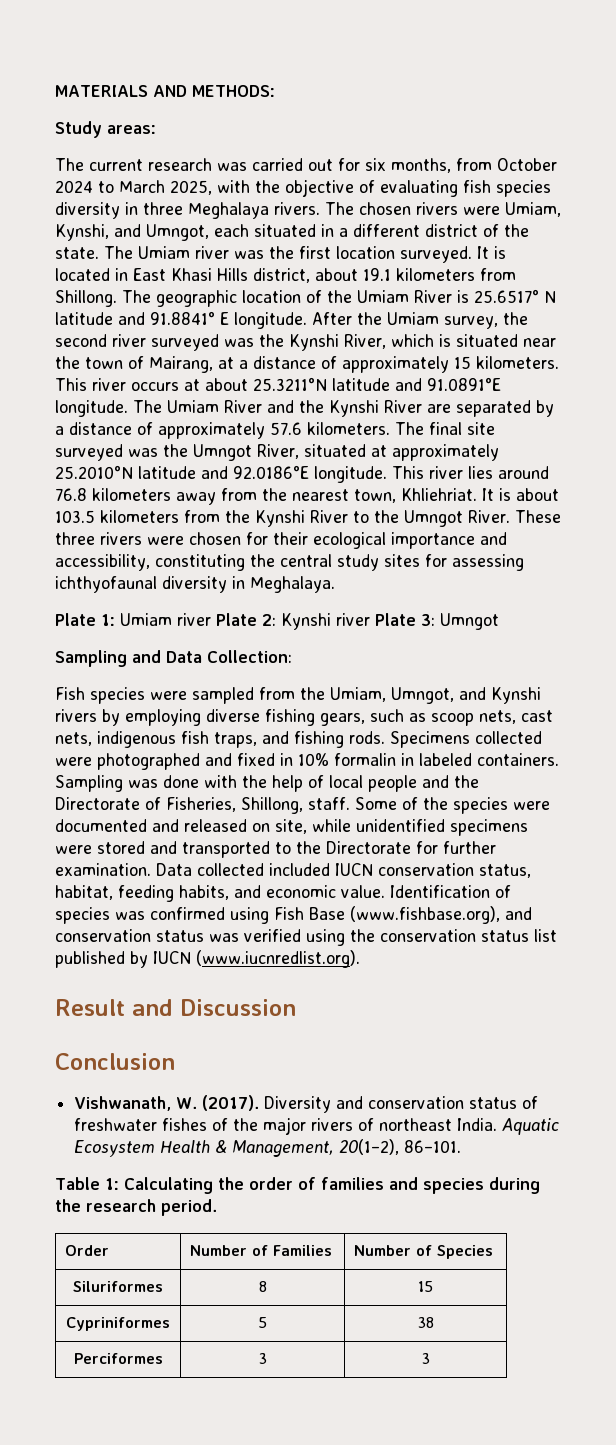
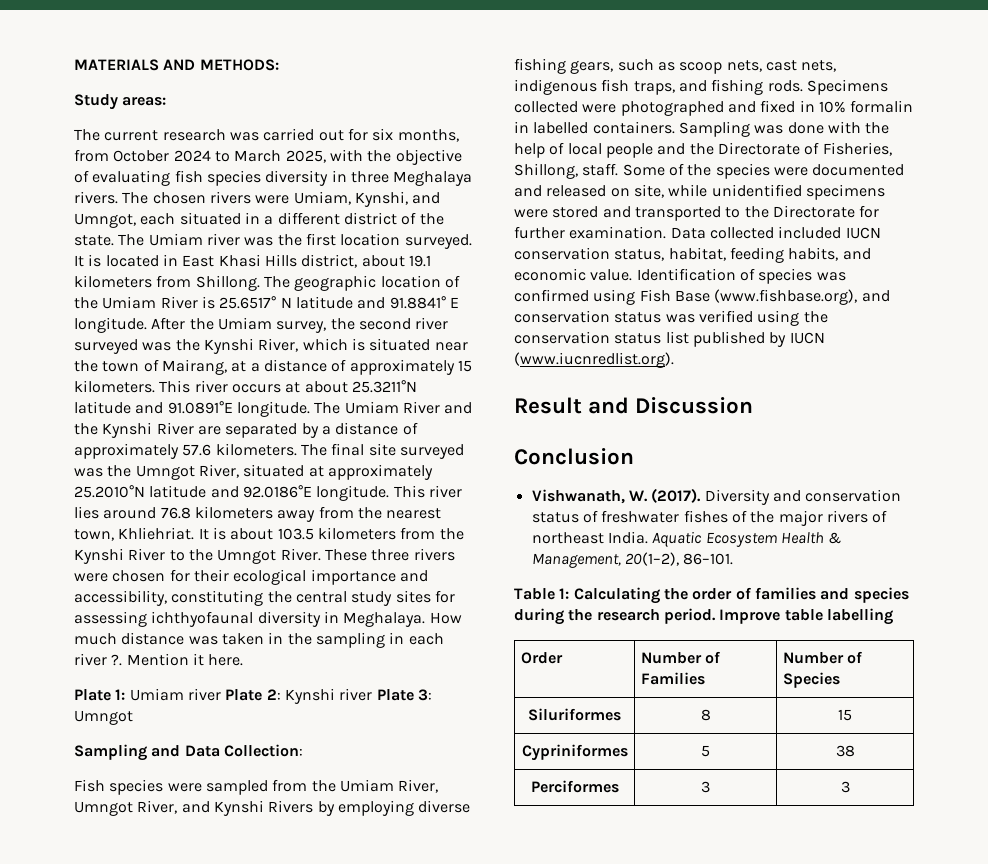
+ How much distance was taken in the sampling in each river ?. Mention it here.
- Fish species were sampled from the Umiam, Umngot, and Kynshi rivers by employing diverse fishing gears, such as scoop nets, cast nets, indigenous fish traps, and fishing rods.
+ Fish species were sampled from the Umiam River, Umngot River, and Kynshi Rivers by employing diverse fishing gears, such as scoop nets, cast nets, indigenous fish traps, and fishing rods.
- Specimens collected were photographed and fixed in 10% formalin in labeled containers.
+ Specimens collected were photographed and fixed in 10% formalin in labelled containers.
+ Improve table labelling

